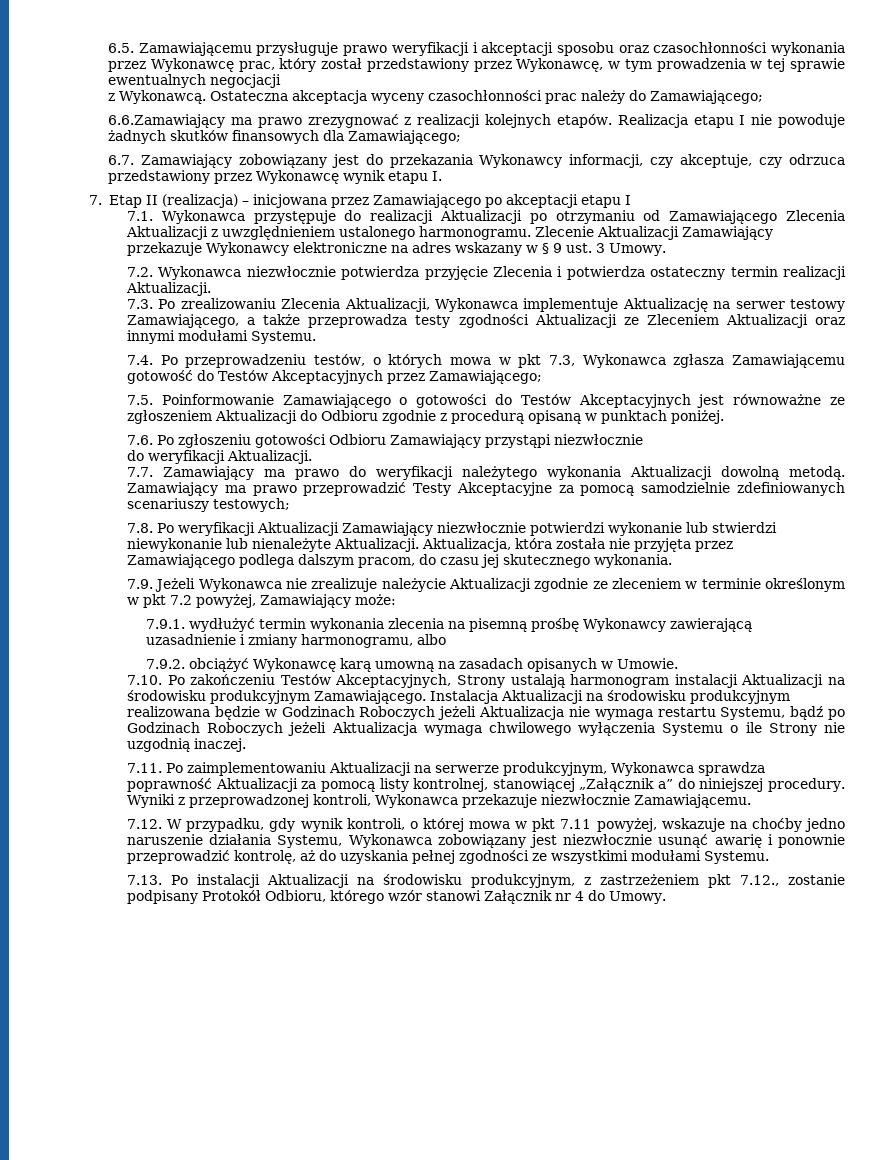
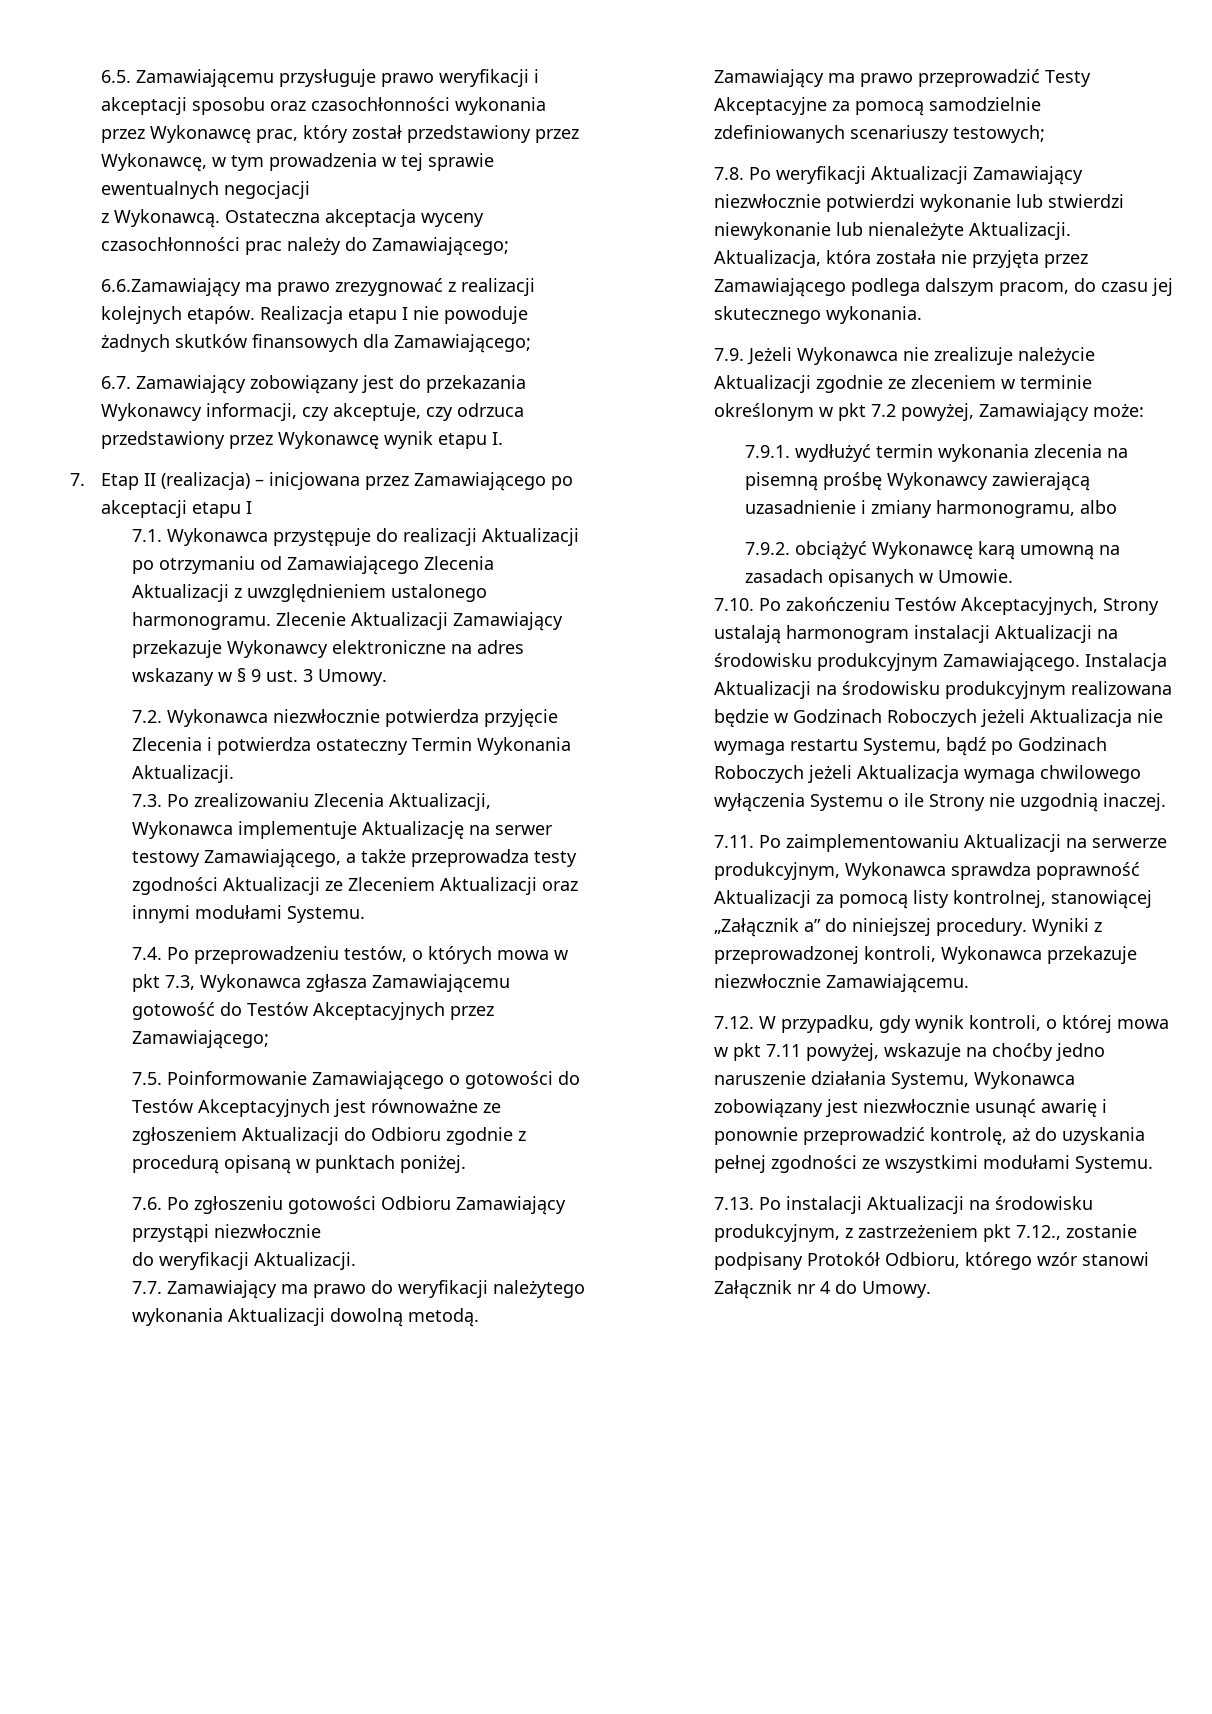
- 7.2. Wykonawca niezwłocznie potwierdza przyjęcie Zlecenia i potwierdza ostateczny termin realizacji Aktualizacji.
+ 7.2. Wykonawca niezwłocznie potwierdza przyjęcie Zlecenia i potwierdza ostateczny Termin Wykonania Aktualizacji.

